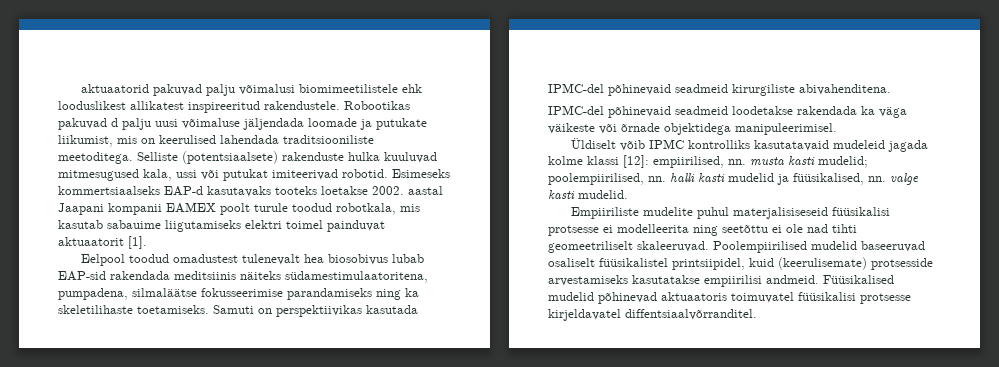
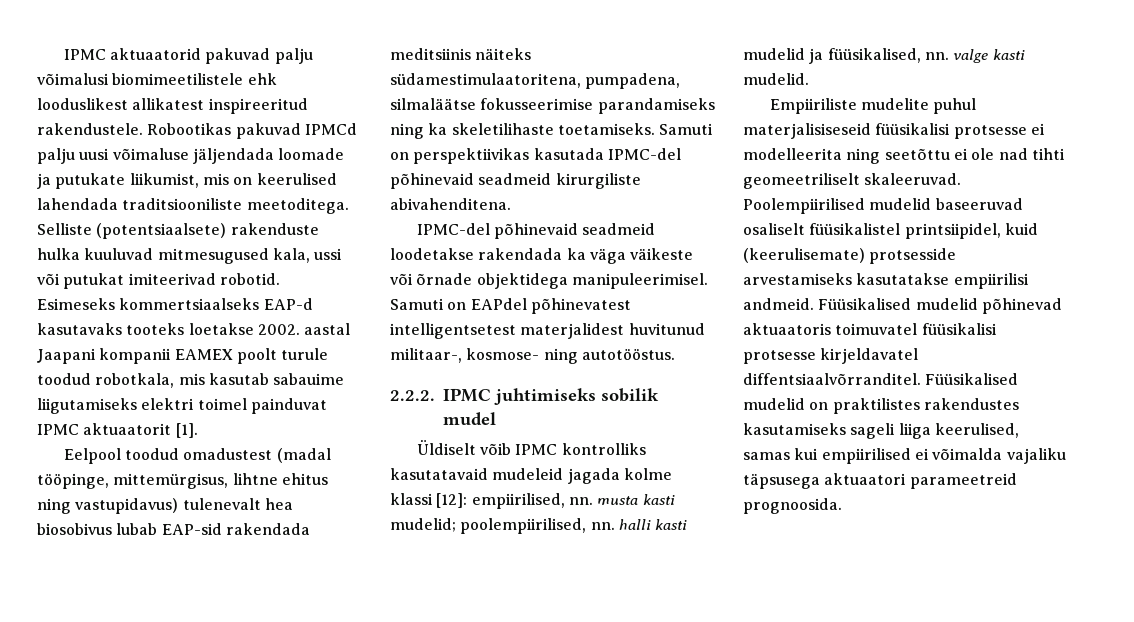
- aktuaatorid pakuvad palju võimalusi biomimeetilistele ehk looduslikest allikatest inspireeritud rakendustele.
+ IPMC aktuaatorid pakuvad palju võimalusi biomimeetilistele ehk looduslikest allikatest inspireeritud rakendustele.
- Robootikas pakuvad d palju uusi võimaluse jäljendada loomade ja putukate liikumist, mis on keerulised lahendada traditsiooniliste meetoditega.
+ Robootikas pakuvad IPMCd palju uusi võimaluse jäljendada loomade ja putukate liikumist, mis on keerulised lahendada traditsiooniliste meetoditega.
- Esimeseks kommertsiaalseks EAP-d kasutavaks tooteks loetakse 2002. aastal Jaapani kompanii EAMEX poolt turule toodud robotkala, mis kasutab sabauime liigutamiseks elektri toimel painduvat aktuaatorit [1].
+ Esimeseks kommertsiaalseks EAP-d kasutavaks tooteks loetakse 2002. aastal Jaapani kompanii EAMEX poolt turule toodud robotkala, mis kasutab sabauime liigutamiseks elektri toimel painduvat IPMC aktuaatorit [1].
- Eelpool toodud omadustest tulenevalt hea biosobivus lubab EAP-sid rakendada meditsiinis näiteks südamestimulaatoritena, pumpadena, silmaläätse fokusseerimise parandamiseks ning ka skeletilihaste toetamiseks.
+ Eelpool toodud omadustest (madal tööpinge, mittemürgisus, lihtne ehitus ning vastupidavus) tulenevalt hea biosobivus lubab EAP-sid rakendada meditsiinis näiteks südamestimulaatoritena, pumpadena, silmaläätse fokusseerimise parandamiseks ning ka skeletilihaste toetamiseks.
+ Samuti on EAPdel põhinevatest intelligentsetest materjalidest huvitunud militaar-, kosmose- ning autotööstus.
+ 2.2.2. IPMC juhtimiseks sobilik mudel
+ Füüsikalised mudelid on praktilistes rakendustes kasutamiseks sageli liiga keerulised, samas kui empiirilised ei võimalda vajaliku täpsusega aktuaatori parameetreid prognoosida.

